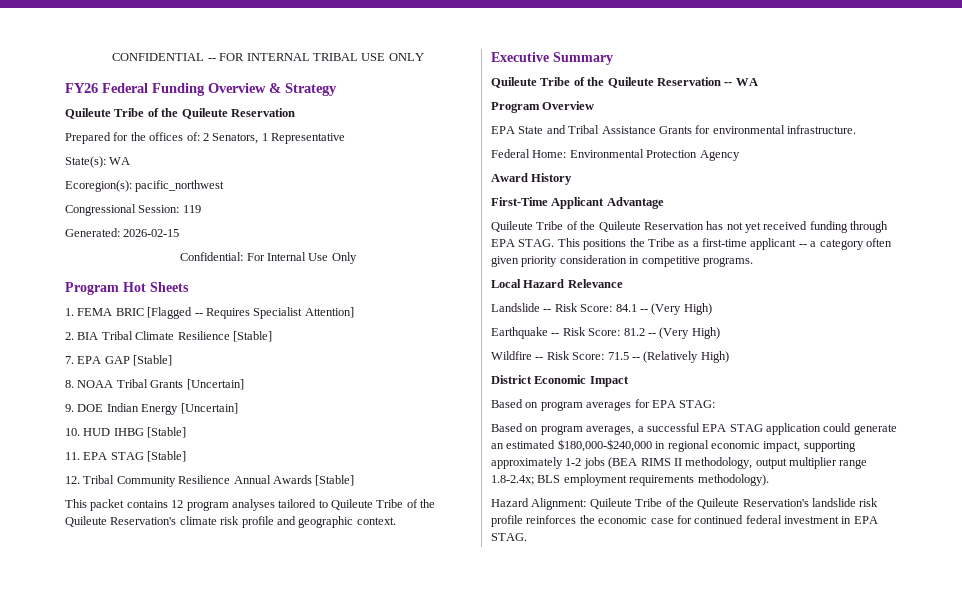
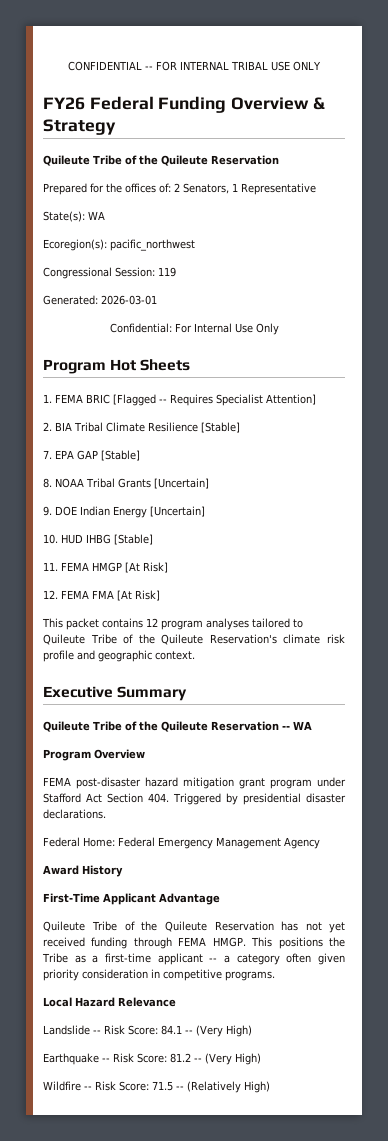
- Generated: 2026-02-15
+ Generated: 2026-03-01
- 11. EPA STAG [Stable]
- 12. Tribal Community Resilience Annual Awards [Stable]
+ 11. FEMA HMGP [At Risk]
+ 12. FEMA FMA [At Risk]
- EPA State and Tribal Assistance Grants for environmental infrastructure.
+ FEMA post-disaster hazard mitigation grant program under Stafford Act Section 404. Triggered by presidential disaster declarations.
- Federal Home: Environmental Protection Agency
+ Federal Home: Federal Emergency Management Agency
- Quileute Tribe of the Quileute Reservation has not yet received funding through EPA STAG.
+ Quileute Tribe of the Quileute Reservation has not yet received funding through FEMA HMGP.
- District Economic Impact
- Based on program averages for EPA STAG:
- Based on program averages, a successful EPA STAG application could generate an estimated $180,000-$240,000 in regional economic impact, supporting approximately 1-2 jobs (BEA RIMS II methodology, output multiplier range 1.8-2.4x; BLS employment requirements methodology).
- Hazard Alignment: Quileute Tribe of the Quileute Reservation's landslide risk profile reinforces the economic case for continued federal investment in EPA STAG.

